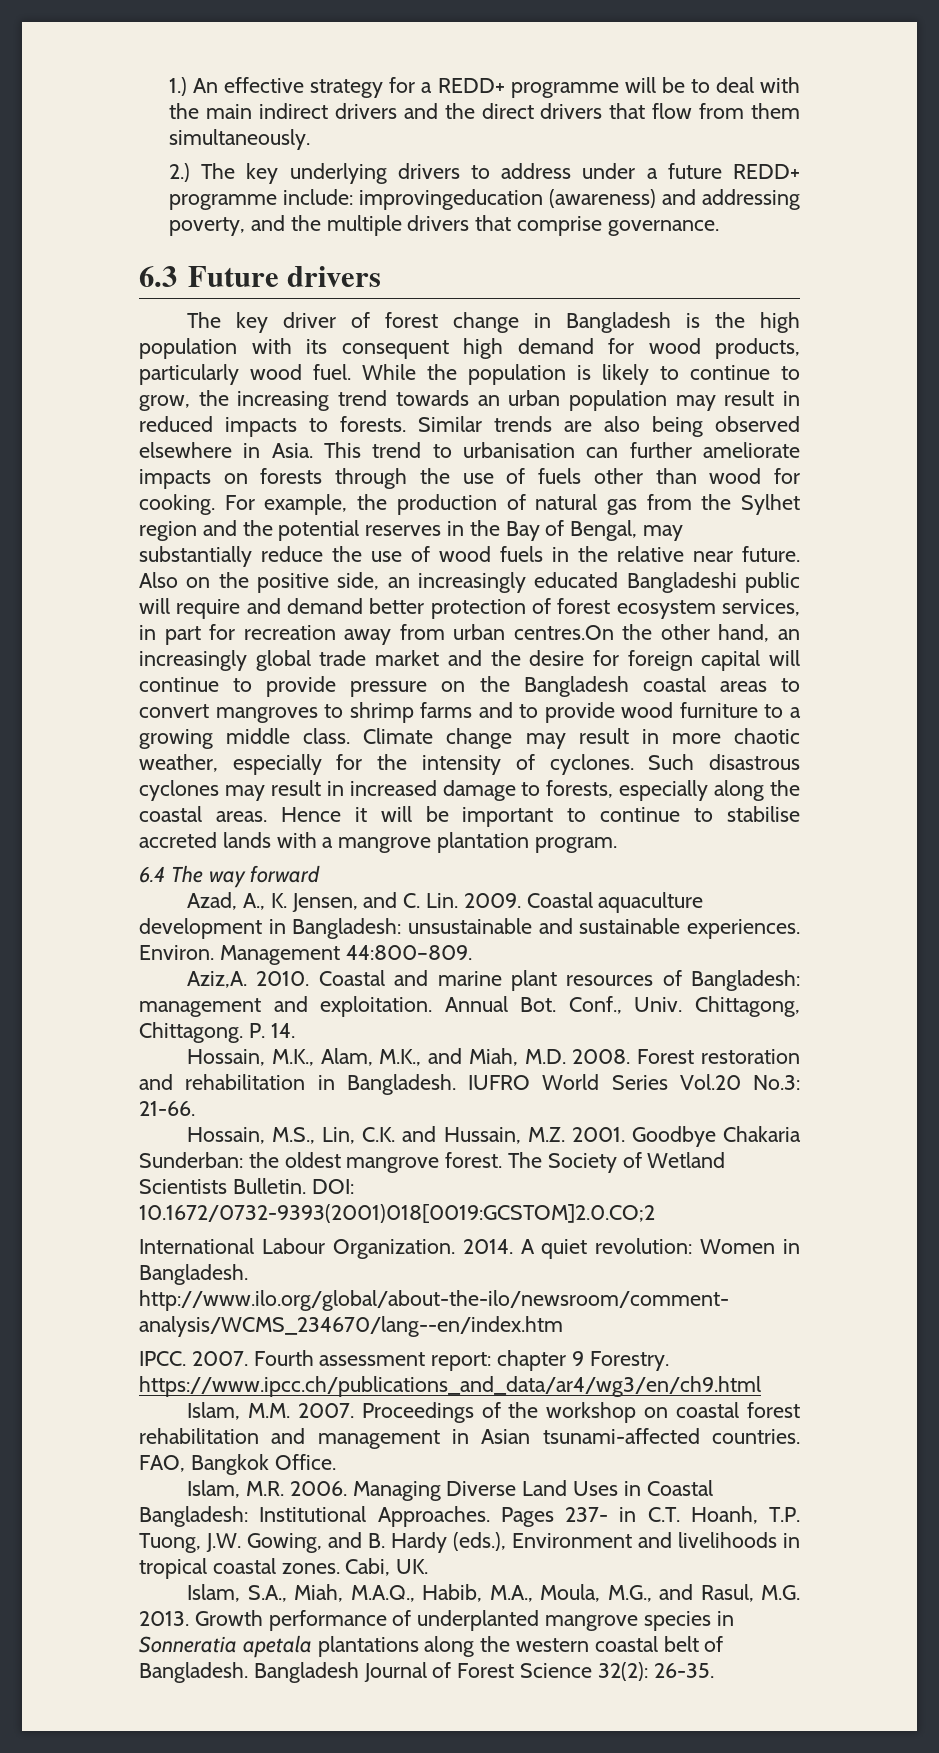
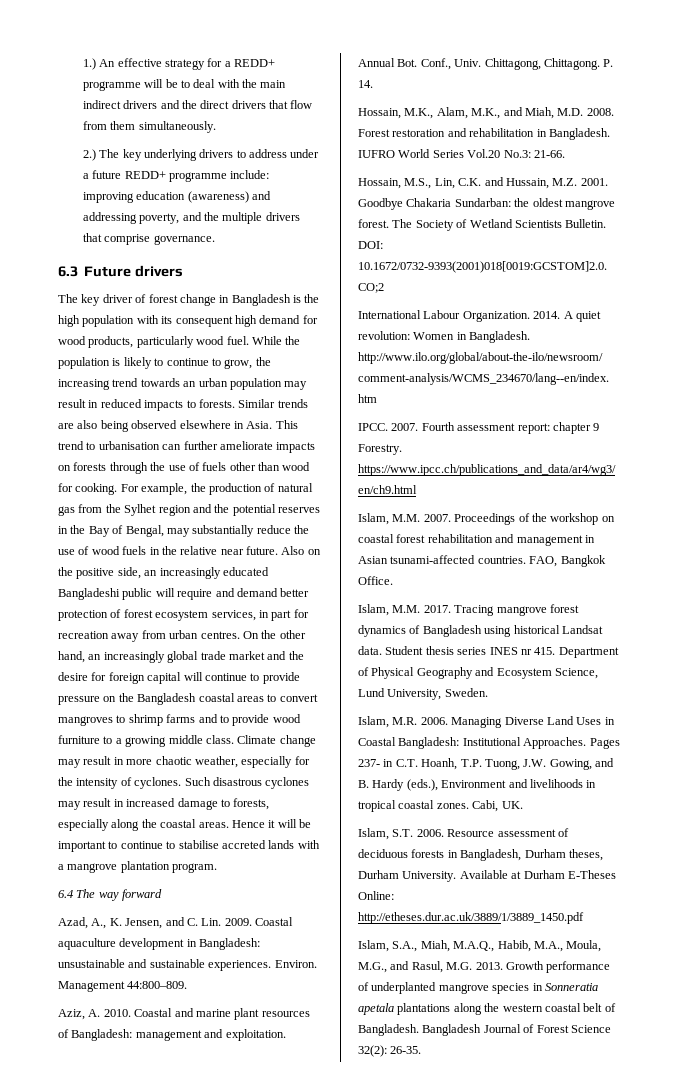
- 2.) The key underlying drivers to address under a future REDD+ programme include: improvingeducation (awareness) and addressing poverty, and the multiple drivers that comprise governance.
+ 2.) The key underlying drivers to address under a future REDD+ programme include: improving education (awareness) and addressing poverty, and the multiple drivers that comprise governance.
- Also on the positive side, an increasingly educated Bangladeshi public will require and demand better protection of forest ecosystem services, in part for recreation away from urban centres.On the other hand, an increasingly global trade market and the desire for foreign capital will continue to provide pressure on the Bangladesh coastal areas to convert mangroves to shrimp farms and to provide wood furniture to a growing middle class.
+ Also on the positive side, an increasingly educated Bangladeshi public will require and demand better protection of forest ecosystem services, in part for recreation away from urban centres. On the other hand, an increasingly global trade market and the desire for foreign capital will continue to provide pressure on the Bangladesh coastal areas to convert mangroves to shrimp farms and to provide wood furniture to a growing middle class.
- Aziz,A. 2010.
+ Aziz, A. 2010.
- Goodbye Chakaria Sunderban: the oldest mangrove forest.
+ Goodbye Chakaria Sundarban: the oldest mangrove forest.
+ Islam, M.M. 2017. Tracing mangrove forest dynamics of Bangladesh using historical Landsat data. Student thesis series INES nr 415. Department of Physical Geography and Ecosystem Science, Lund University, Sweden.
+ Islam, S.T. 2006. Resource assessment of deciduous forests in Bangladesh, Durham theses, Durham University. Available at Durham E-Theses Online: http://etheses.dur.ac.uk/3889/1/3889_1450.pdf

